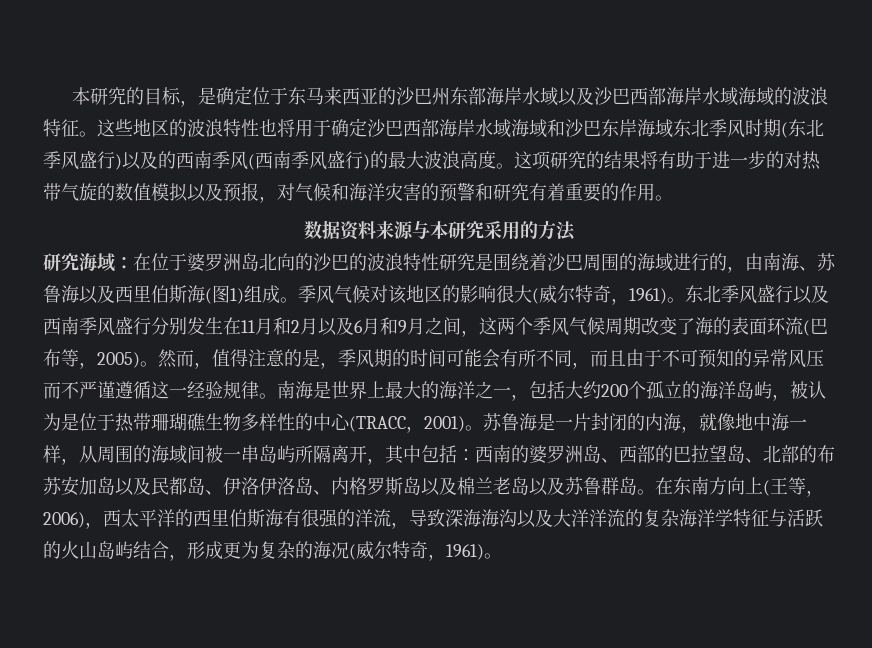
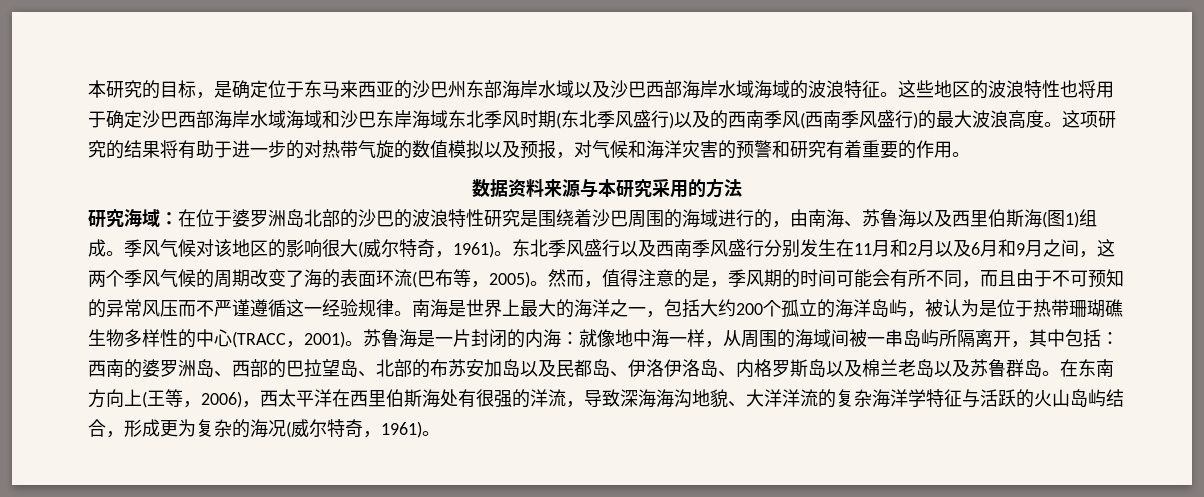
- 研究海域：在位于婆罗洲岛北向的沙巴的波浪特性研究是围绕着沙巴周围的海域进行的，由南海、苏鲁海以及西里伯斯海(图1)组成。
+ 研究海域：在位于婆罗洲岛北部的沙巴的波浪特性研究是围绕着沙巴周围的海域进行的，由南海、苏鲁海以及西里伯斯海(图1)组成。
- 东北季风盛行以及西南季风盛行分别发生在11月和2月以及6月和9月之间，这两个季风气候周期改变了海的表面环流(巴布等，2005)。
+ 东北季风盛行以及西南季风盛行分别发生在11月和2月以及6月和9月之间，这两个季风气候的周期改变了海的表面环流(巴布等，2005)。
- 苏鲁海是一片封闭的内海，就像地中海一样，从周围的海域间被一串岛屿所隔离开，其中包括：西南的婆罗洲岛、西部的巴拉望岛、北部的布苏安加岛以及民都岛、伊洛伊洛岛、内格罗斯岛以及棉兰老岛以及苏鲁群岛。
+ 苏鲁海是一片封闭的内海：就像地中海一样，从周围的海域间被一串岛屿所隔离开，其中包括：西南的婆罗洲岛、西部的巴拉望岛、北部的布苏安加岛以及民都岛、伊洛伊洛岛、内格罗斯岛以及棉兰老岛以及苏鲁群岛。
- 在东南方向上(王等，2006)，西太平洋的西里伯斯海有很强的洋流，导致深海海沟以及大洋洋流的复杂海洋学特征与活跃的火山岛屿结合，形成更为复杂的海况(威尔特奇，1961)。
+ 在东南方向上(王等，2006)，西太平洋在西里伯斯海处有很强的洋流，导致深海海沟地貌、大洋洋流的复杂海洋学特征与活跃的火山岛屿结合，形成更为复杂的海况(威尔特奇，1961)。

